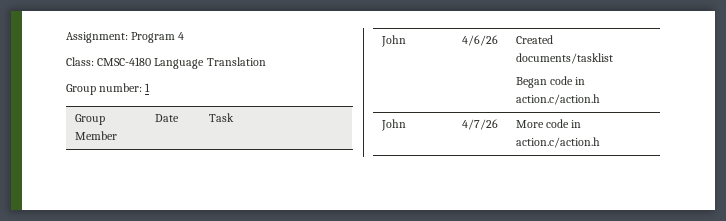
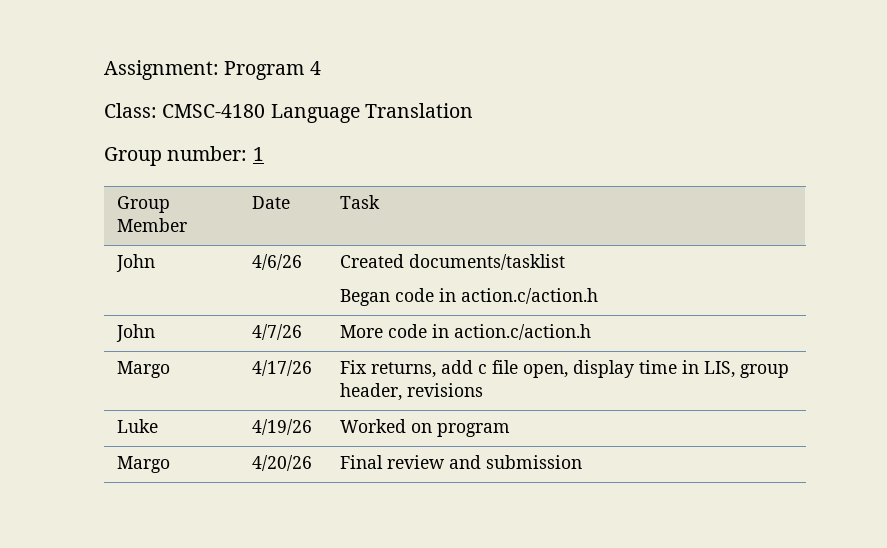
+ Margo | 4/17/26 | Fix returns, add c file open, display time in LIS, group header, revisions
+ Luke | 4/19/26 | Worked on program
+ Margo | 4/20/26 | Final review and submission

